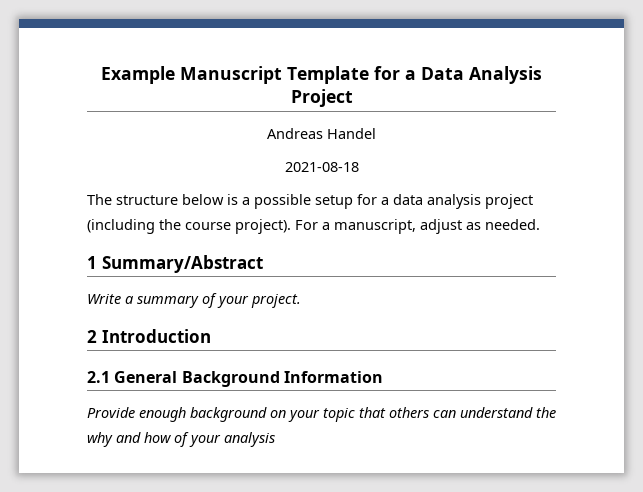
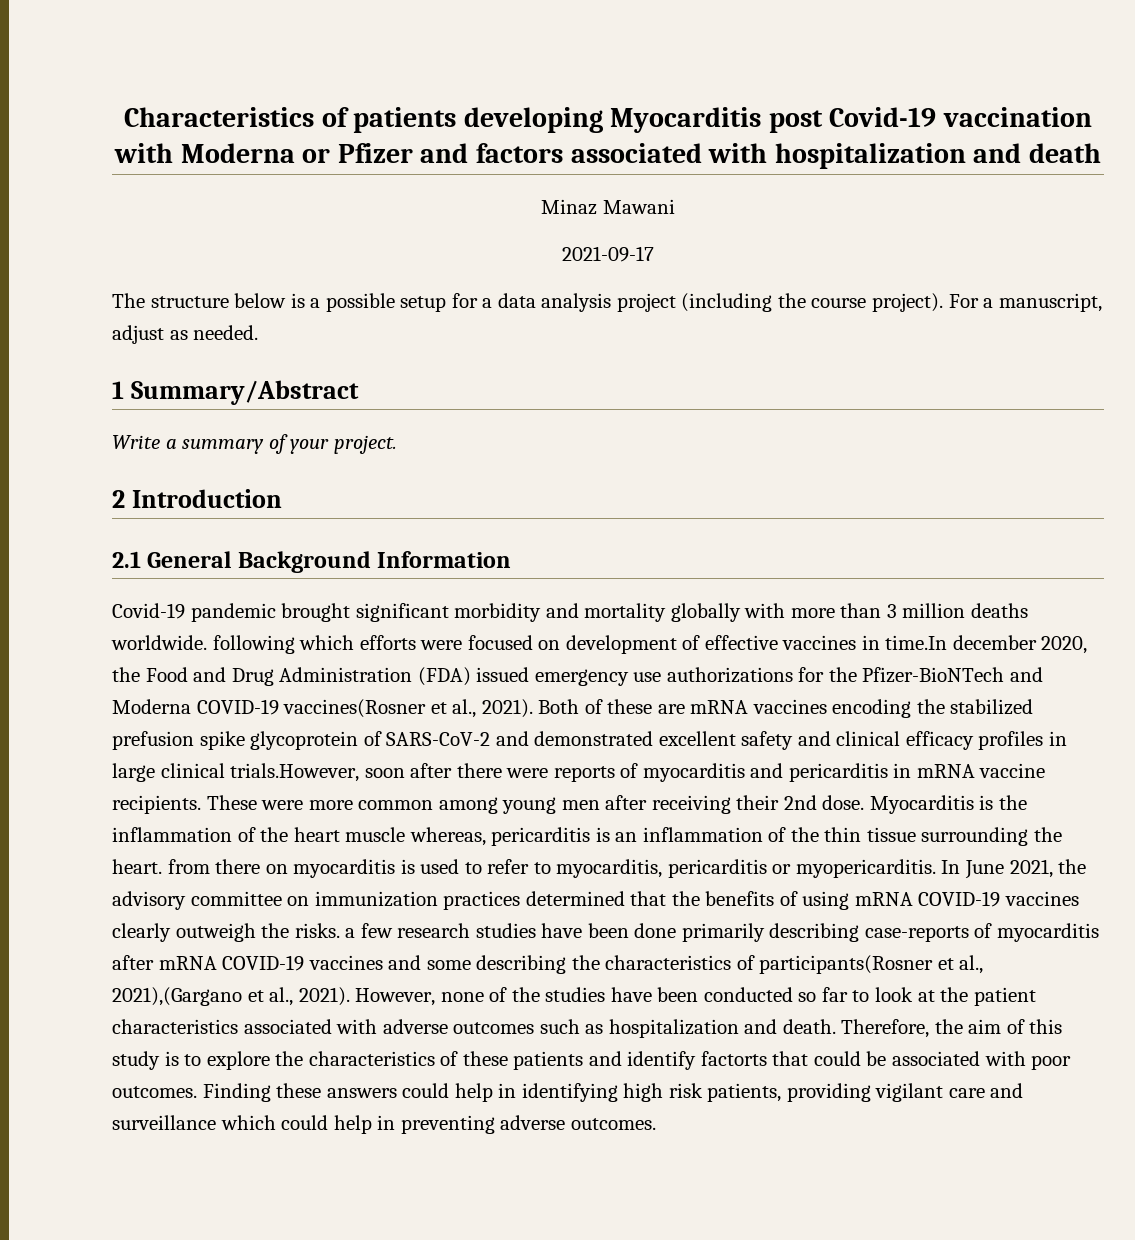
- Example Manuscript Template for a Data Analysis Project
- Andreas Handel
- 2021-08-18
+ Characteristics of patients developing Myocarditis post Covid-19 vaccination with Moderna or Pfizer and factors associated with hospitalization and death
+ Minaz Mawani
+ 2021-09-17
- Provide enough background on your topic that others can understand the why and how of your analysis
+ Covid-19 pandemic brought significant morbidity and mortality globally with more than 3 million deaths worldwide. following which efforts were focused on development of effective vaccines in time.In december 2020, the Food and Drug Administration (FDA) issued emergency use authorizations for the Pfizer-BioNTech and Moderna COVID-19 vaccines(Rosner et al., 2021). Both of these are mRNA vaccines encoding the stabilized prefusion spike glycoprotein of SARS-CoV-2 and demonstrated excellent safety and clinical efficacy profiles in large clinical trials.However, soon after there were reports of myocarditis and pericarditis in mRNA vaccine recipients. These were more common among young men after receiving their 2nd dose. Myocarditis is the inflammation of the heart muscle whereas, pericarditis is an inflammation of the thin tissue surrounding the heart. from there on myocarditis is used to refer to myocarditis, pericarditis or myopericarditis. In June 2021, the advisory committee on immunization practices determined that the benefits of using mRNA COVID-19 vaccines clearly outweigh the risks. a few research studies have been done primarily describing case-reports of myocarditis after mRNA COVID-19 vaccines and some describing the characteristics of participants(Rosner et al., 2021),(Gargano et al., 2021). However, none of the studies have been conducted so far to look at the patient characteristics associated with adverse outcomes such as hospitalization and death. Therefore, the aim of this study is to explore the characteristics of these patients and identify factorts that could be associated with poor outcomes. Finding these answers could help in identifying high risk patients, providing vigilant care and surveillance which could help in preventing adverse outcomes.

